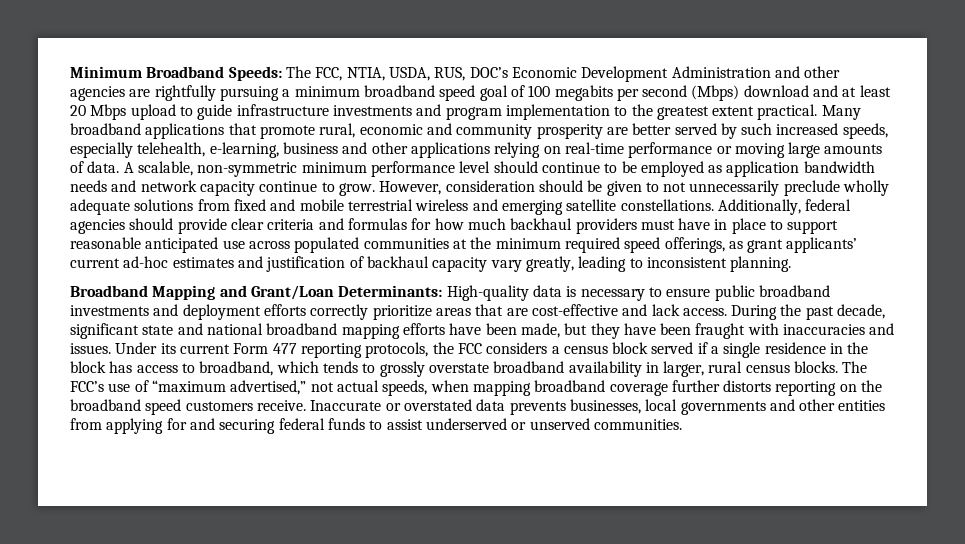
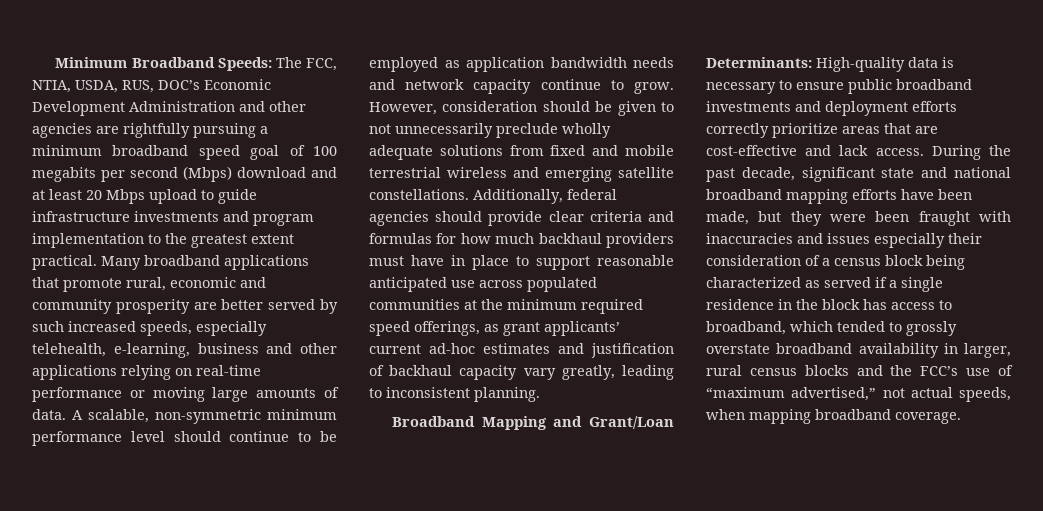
- During the past decade, significant state and national broadband mapping efforts have been made, but they have been fraught with inaccuracies and issues. Under its current Form 477 reporting protocols, the FCC considers a census block served if a single residence in the block has access to broadband, which tends to grossly overstate broadband availability in larger, rural census blocks. The FCC’s use of “maximum advertised,” not actual speeds, when mapping broadband coverage further distorts reporting on the broadband speed customers receive. Inaccurate or overstated data prevents businesses, local governments and other entities from applying for and securing federal funds to assist underserved or unserved communities.
+ During the past decade, significant state and national broadband mapping efforts have been made, but they were been fraught with inaccuracies and issues especially their consideration of a census block being characterized as served if a single residence in the block has access to broadband, which tended to grossly overstate broadband availability in larger, rural census blocks and the FCC’s use of “maximum advertised,” not actual speeds, when mapping broadband coverage.

